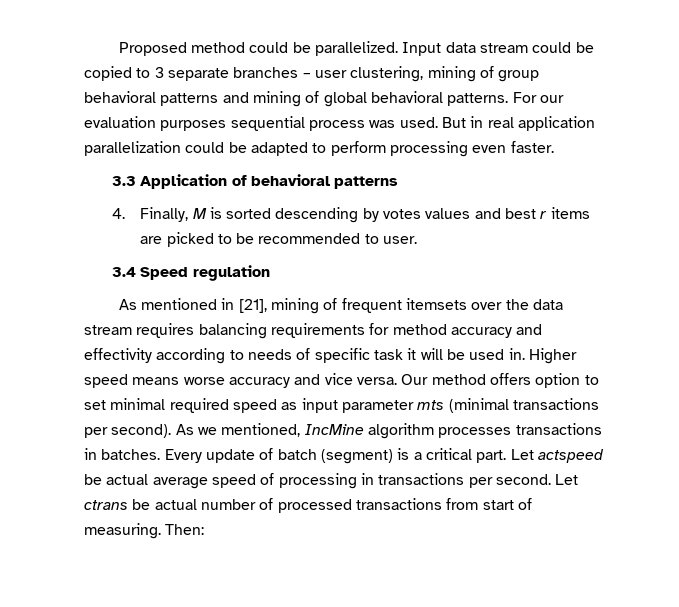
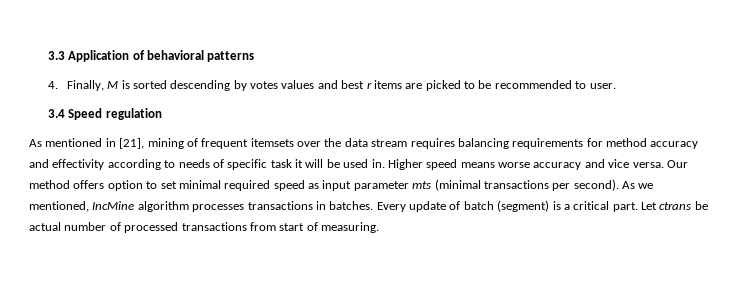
- Proposed method could be parallelized. Input data stream could be copied to 3 separate branches – user clustering, mining of group behavioral patterns and mining of global behavioral patterns. For our evaluation purposes sequential process was used. But in real application parallelization could be adapted to perform processing even faster.
- Let actspeed be actual average speed of processing in transactions per second. Let ctrans be actual number of processed transactions from start of measuring. Then:
+ Let ctrans be actual number of processed transactions from start of measuring.

